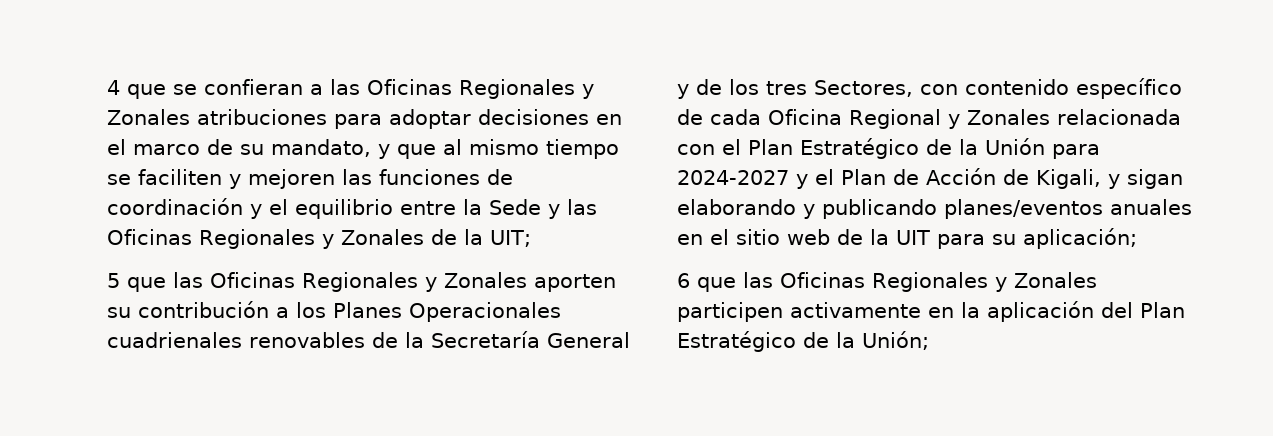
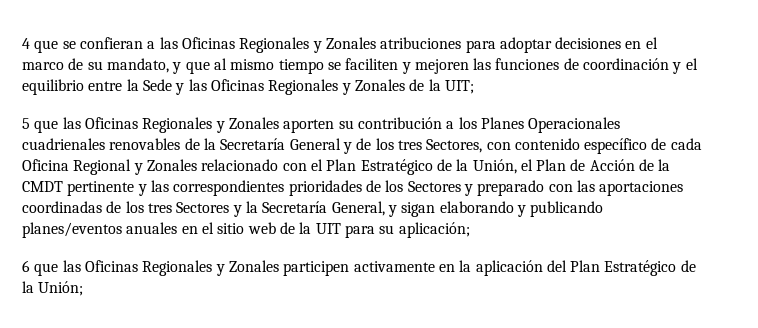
- 5 que las Oficinas Regionales y Zonales aporten su contribución a los Planes Operacionales cuadrienales renovables de la Secretaría General y de los tres Sectores, con contenido específico de cada Oficina Regional y Zonales relacionada con el Plan Estratégico de la Unión para 2024-2027 y el Plan de Acción de Kigali, y sigan elaborando y publicando planes/eventos anuales en el sitio web de la UIT para su aplicación;
+ 5 que las Oficinas Regionales y Zonales aporten su contribución a los Planes Operacionales cuadrienales renovables de la Secretaría General y de los tres Sectores, con contenido específico de cada Oficina Regional y Zonales relacionado con el Plan Estratégico de la Unión, el Plan de Acción de la CMDT pertinente y las correspondientes prioridades de los Sectores y preparado con las aportaciones coordinadas de los tres Sectores y la Secretaría General, y sigan elaborando y publicando planes/eventos anuales en el sitio web de la UIT para su aplicación;

